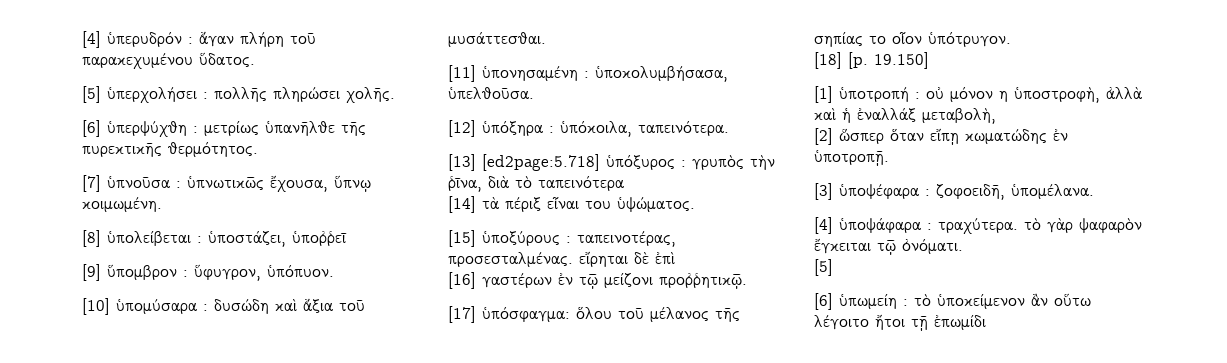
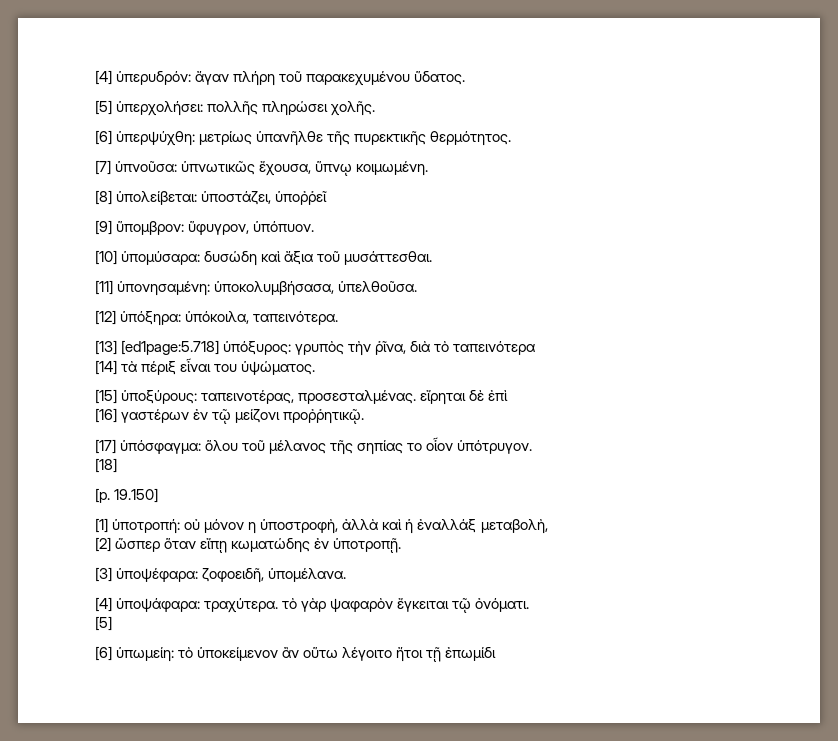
- [4] ὑπερυδρόν : ἄγαν πλήρη τοῦ παρακεχυμένου ὕδατος.
+ [4] ὑπερυδρόν: ἄγαν πλήρη τοῦ παρακεχυμένου ὕδατος.
- [5] ὑπερχολήσει : πολλῆς πληρώσει χολῆς.
+ [5] ὑπερχολήσει: πολλῆς πληρώσει χολῆς.
- [6] ὑπερψύχθη : μετρίως ὑπανῆλθε τῆς πυρεκτικῆς θερμότητος.
+ [6] ὑπερψύχθη: μετρίως ὑπανῆλθε τῆς πυρεκτικῆς θερμότητος.
- [7] ὑπνοῦσα : ὑπνωτικῶς ἔχουσα, ὕπνῳ κοιμωμένη.
+ [7] ὑπνοῦσα: ὑπνωτικῶς ἔχουσα, ὕπνῳ κοιμωμένη.
- [8] ὑπολείβεται : ὑποστάζει, ὑποῤῥεῖ
+ [8] ὑπολείβεται: ὑποστάζει, ὑποῤῥεῖ
- [9] ὕπομβρον : ὕφυγρον, ὑπόπυον.
+ [9] ὕπομβρον: ὕφυγρον, ὑπόπυον.
- [10] ὑπομύσαρα : δυσώδη καὶ ἄξια τοῦ μυσάττεσθαι.
+ [10] ὑπομύσαρα: δυσώδη καὶ ἄξια τοῦ μυσάττεσθαι.
- [11] ὑπονησαμένη : ὑποκολυμβήσασα, ὑπελθοῦσα.
+ [11] ὑπονησαμένη: ὑποκολυμβήσασα, ὑπελθοῦσα.
- [12] ὑπόξηρα : ὑπόκοιλα, ταπεινότερα.
+ [12] ὑπόξηρα: ὑπόκοιλα, ταπεινότερα.
- [13] [ed2page:5.718] ὑπόξυρος : γρυπὸς τὴν ῥῖνα, διὰ τὸ ταπεινότερα
+ [13] [ed1page:5.718] ὑπόξυρος: γρυπὸς τὴν ῥῖνα, διὰ τὸ ταπεινότερα
- [15] ὑποξύρους : ταπεινοτέρας, προσεσταλμένας. εἴρηται δὲ ἐπὶ
+ [15] ὑποξύρους: ταπεινοτέρας, προσεσταλμένας. εἴρηται δὲ ἐπὶ
- [18] [p. 19.150]
+ [18]
+ [p. 19.150]
- [1] ὑποτροπή : οὐ μόνον η ὑποστροφὴ, ἀλλὰ καὶ ἡ ἐναλλάξ μεταβολὴ,
+ [1] ὑποτροπή: οὐ μόνον η ὑποστροφὴ, ἀλλὰ καὶ ἡ ἐναλλάξ μεταβολὴ,
- [3] ὑποψέφαρα : ζοφοειδῆ, ὑπομέλανα.
+ [3] ὑποψέφαρα: ζοφοειδῆ, ὑπομέλανα.
- [4] ὑποψάφαρα : τραχύτερα. τὸ γὰρ ψαφαρὸν ἔγκειται τῷ ὀνόματι.
+ [4] ὑποψάφαρα: τραχύτερα. τὸ γὰρ ψαφαρὸν ἔγκειται τῷ ὀνόματι.
- [6] ὑπωμείη : τὸ ὑποκείμενον ἂν οὕτω λέγοιτο ἤτοι τῇ ἐπωμίδι
+ [6] ὑπωμείη: τὸ ὑποκείμενον ἂν οὕτω λέγοιτο ἤτοι τῇ ἐπωμίδι

